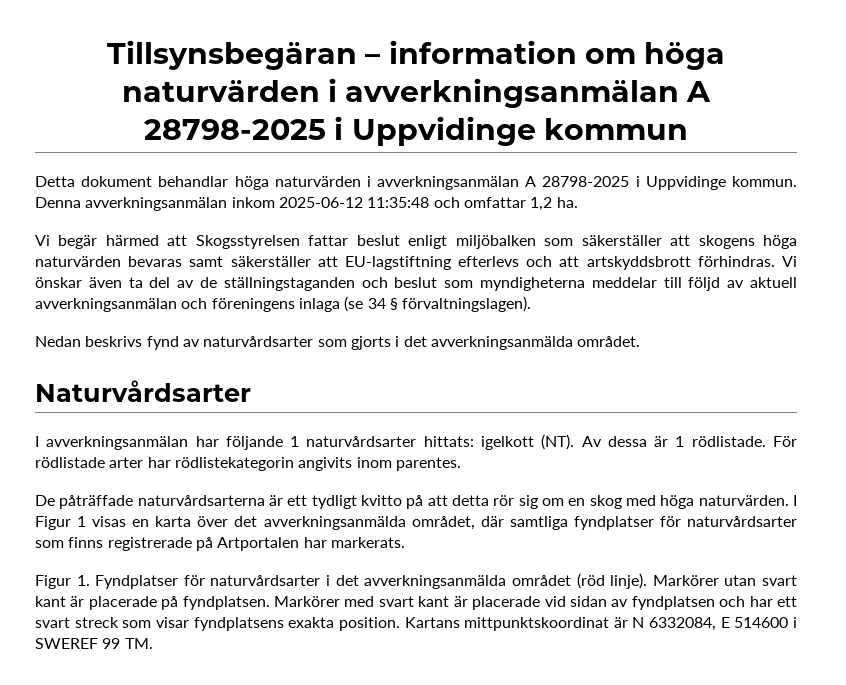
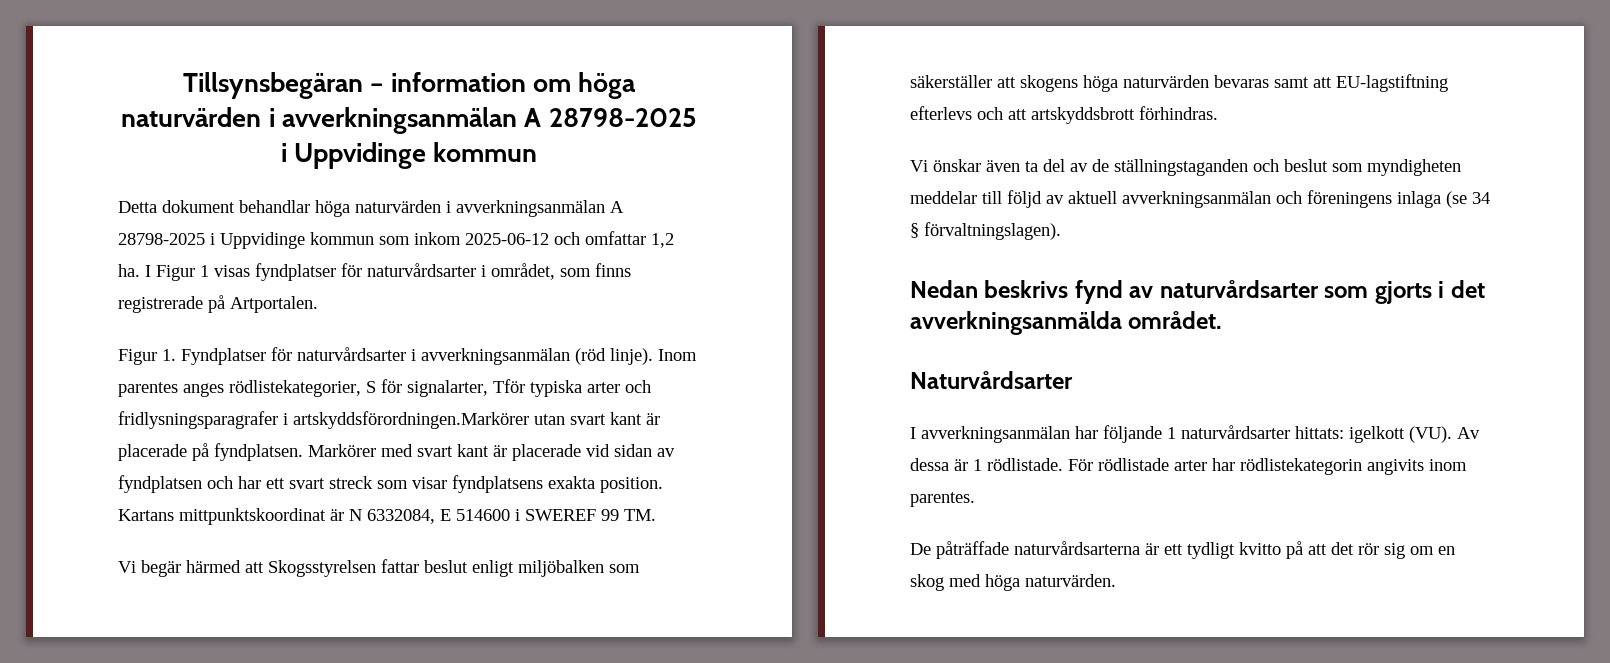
- Detta dokument behandlar höga naturvärden i avverkningsanmälan A 28798-2025 i Uppvidinge kommun. Denna avverkningsanmälan inkom 2025-06-12 11:35:48 och omfattar 1,2 ha.
- Vi begär härmed att Skogsstyrelsen fattar beslut enligt miljöbalken som säkerställer att skogens höga naturvärden bevaras samt säkerställer att EU-lagstiftning efterlevs och att artskyddsbrott förhindras. Vi önskar även ta del av de ställningstaganden och beslut som myndigheterna meddelar till följd av aktuell avverkningsanmälan och föreningens inlaga (se 34 § förvaltningslagen).
- Nedan beskrivs fynd av naturvårdsarter som gjorts i det avverkningsanmälda området.
- Naturvårdsarter
- I avverkningsanmälan har följande 1 naturvårdsarter hittats: igelkott (NT). Av dessa är 1 rödlistade. För rödlistade arter har rödlistekategorin angivits inom parentes.
- De påträffade naturvårdsarterna är ett tydligt kvitto på att detta rör sig om en skog med höga naturvärden. I Figur 1 visas en karta över det avverkningsanmälda området, där samtliga fyndplatser för naturvårdsarter som finns registrerade på Artportalen har markerats.
+ Detta dokument behandlar höga naturvärden i avverkningsanmälan A 28798-2025 i Uppvidinge kommun som inkom 2025-06-12 och omfattar 1,2 ha. I Figur 1 visas fyndplatser för naturvårdsarter i området, som finns registrerade på Artportalen.
- Figur 1. Fyndplatser för naturvårdsarter i det avverkningsanmälda området (röd linje). Markörer utan svart kant är placerade på fyndplatsen.
+ Figur 1. Fyndplatser för naturvårdsarter i avverkningsanmälan (röd linje). Inom parentes anges rödlistekategorier, S för signalarter, Tför typiska arter och fridlysningsparagrafer i artskyddsförordningen.Markörer utan svart kant är placerade på fyndplatsen.
+ Vi begär härmed att Skogsstyrelsen fattar beslut enligt miljöbalken som säkerställer att skogens höga naturvärden bevaras samt att EU-lagstiftning efterlevs och att artskyddsbrott förhindras.
+ Vi önskar även ta del av de ställningstaganden och beslut som myndigheten meddelar till följd av aktuell avverkningsanmälan och föreningens inlaga (se 34 § förvaltningslagen).
+ Nedan beskrivs fynd av naturvårdsarter som gjorts i det avverkningsanmälda området.
+ Naturvårdsarter
+ I avverkningsanmälan har följande 1 naturvårdsarter hittats: igelkott (VU). Av dessa är 1 rödlistade. För rödlistade arter har rödlistekategorin angivits inom parentes.
+ De påträffade naturvårdsarterna är ett tydligt kvitto på att det rör sig om en skog med höga naturvärden.

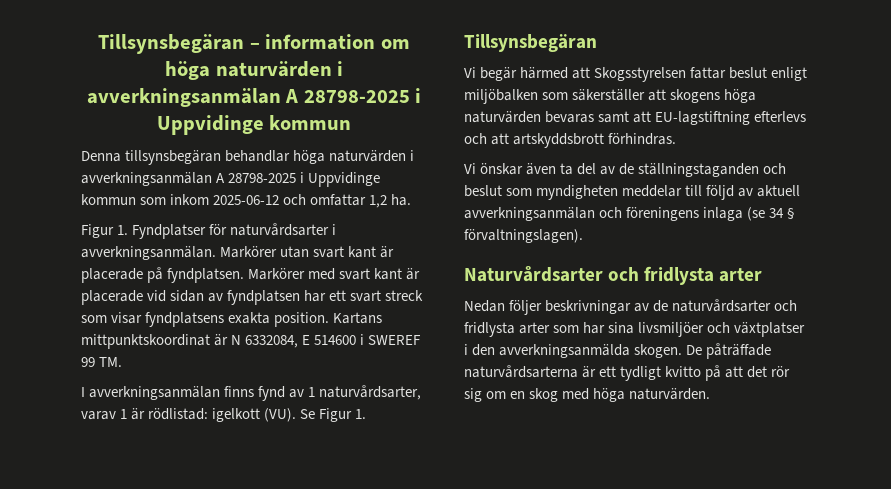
- Detta dokument behandlar höga naturvärden i avverkningsanmälan A 28798-2025 i Uppvidinge kommun som inkom 2025-06-12 och omfattar 1,2 ha. I Figur 1 visas fyndplatser för naturvårdsarter i området, som finns registrerade på Artportalen.
+ Denna tillsynsbegäran behandlar höga naturvärden i avverkningsanmälan A 28798-2025 i Uppvidinge kommun som inkom 2025-06-12 och omfattar 1,2 ha.
- Figur 1. Fyndplatser för naturvårdsarter i avverkningsanmälan (röd linje). Inom parentes anges rödlistekategorier, S för signalarter, Tför typiska arter och fridlysningsparagrafer i artskyddsförordningen.Markörer utan svart kant är placerade på fyndplatsen.
+ Figur 1. Fyndplatser för naturvårdsarter i avverkningsanmälan. Markörer utan svart kant är placerade på fyndplatsen.
- Markörer med svart kant är placerade vid sidan av fyndplatsen och har ett svart streck som visar fyndplatsens exakta position.
+ Markörer med svart kant är placerade vid sidan av fyndplatsen har ett svart streck som visar fyndplatsens exakta position.
+ I avverkningsanmälan finns fynd av 1 naturvårdsarter, varav 1 är rödlistad: igelkott (VU). Se Figur 1.
+ Tillsynsbegäran
- Nedan beskrivs fynd av naturvårdsarter som gjorts i det avverkningsanmälda området.
- Naturvårdsarter
- I avverkningsanmälan har följande 1 naturvårdsarter hittats: igelkott (VU). Av dessa är 1 rödlistade. För rödlistade arter har rödlistekategorin angivits inom parentes.
- De påträffade naturvårdsarterna är ett tydligt kvitto på att det rör sig om en skog med höga naturvärden.
+ Naturvårdsarter och fridlysta arter
+ Nedan följer beskrivningar av de naturvårdsarter och fridlysta arter som har sina livsmiljöer och växtplatser i den avverkningsanmälda skogen. De påträffade naturvårdsarterna är ett tydligt kvitto på att det rör sig om en skog med höga naturvärden.

